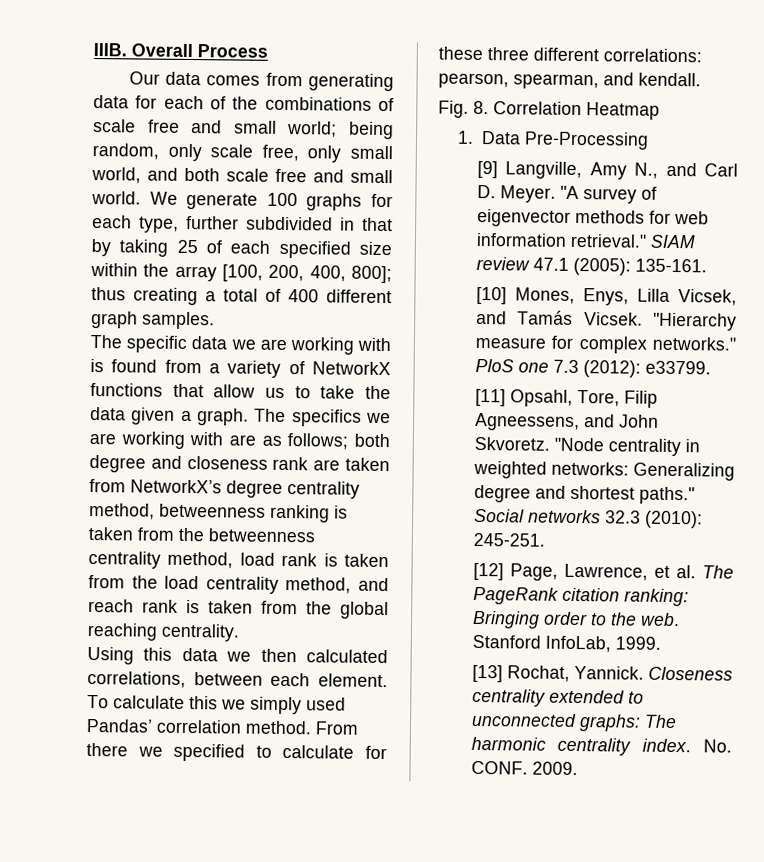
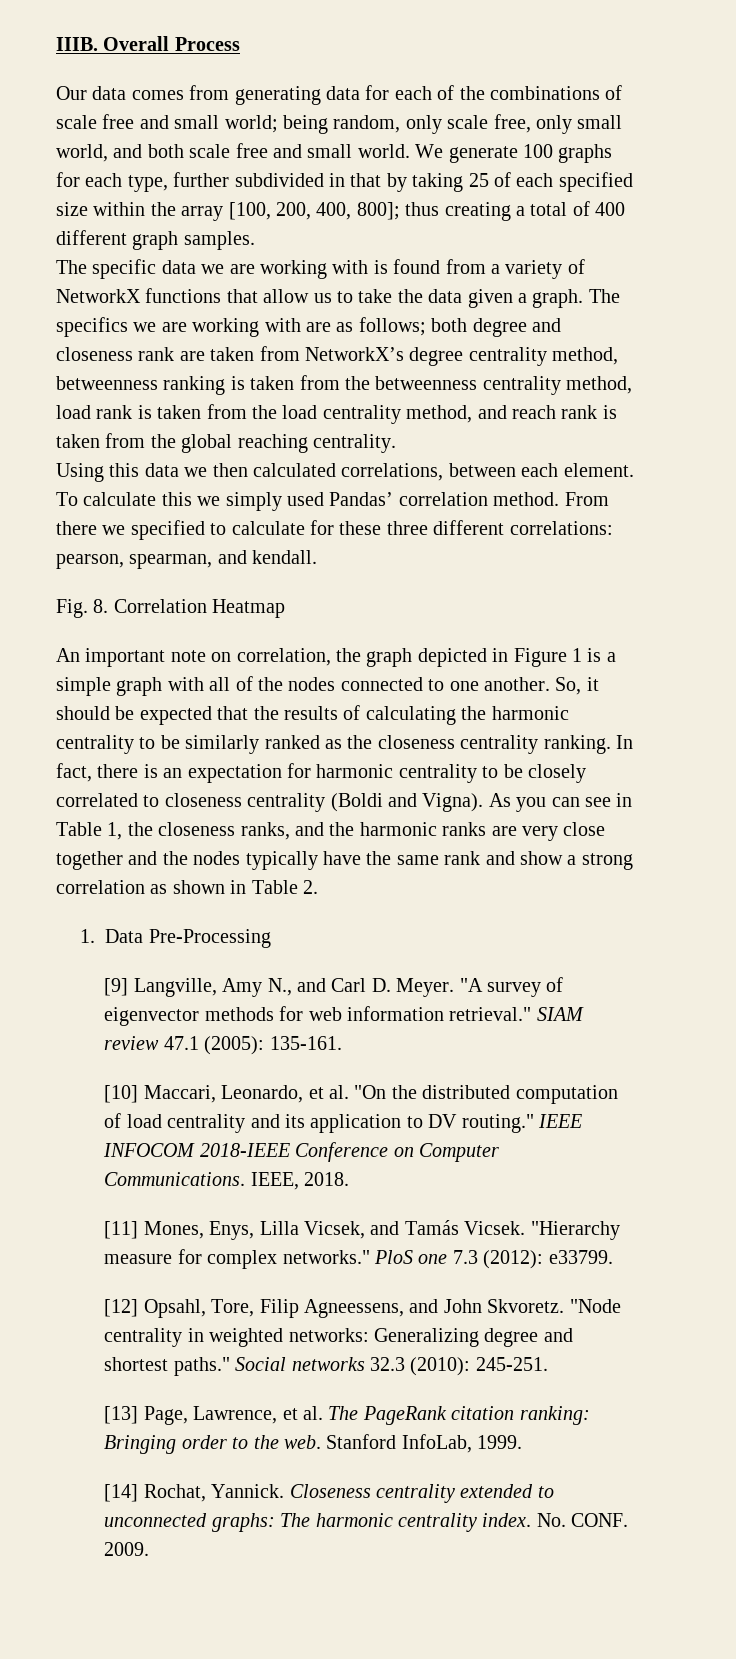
+ An important note on correlation, the graph depicted in Figure 1 is a simple graph with all of the nodes connected to one another. So, it should be expected that the results of calculating the harmonic centrality to be similarly ranked as the closeness centrality ranking. In fact, there is an expectation for harmonic centrality to be closely correlated to closeness centrality (Boldi and Vigna). As you can see in Table 1, the closeness ranks, and the harmonic ranks are very close together and the nodes typically have the same rank and show a strong correlation as shown in Table 2.
- [10] Mones, Enys, Lilla Vicsek, and Tamás Vicsek.
+ [10] Maccari, Leonardo, et al. "On the distributed computation of load centrality and its application to DV routing." IEEE INFOCOM 2018-IEEE Conference on Computer Communications. IEEE, 2018.
+ [11] Mones, Enys, Lilla Vicsek, and Tamás Vicsek.
- [11] Opsahl, Tore, Filip Agneessens, and John Skvoretz.
+ [12] Opsahl, Tore, Filip Agneessens, and John Skvoretz.
- [12] Page, Lawrence, et al. The PageRank citation ranking: Bringing order to the web.
+ [13] Page, Lawrence, et al. The PageRank citation ranking: Bringing order to the web.
- [13] Rochat, Yannick.
+ [14] Rochat, Yannick.

